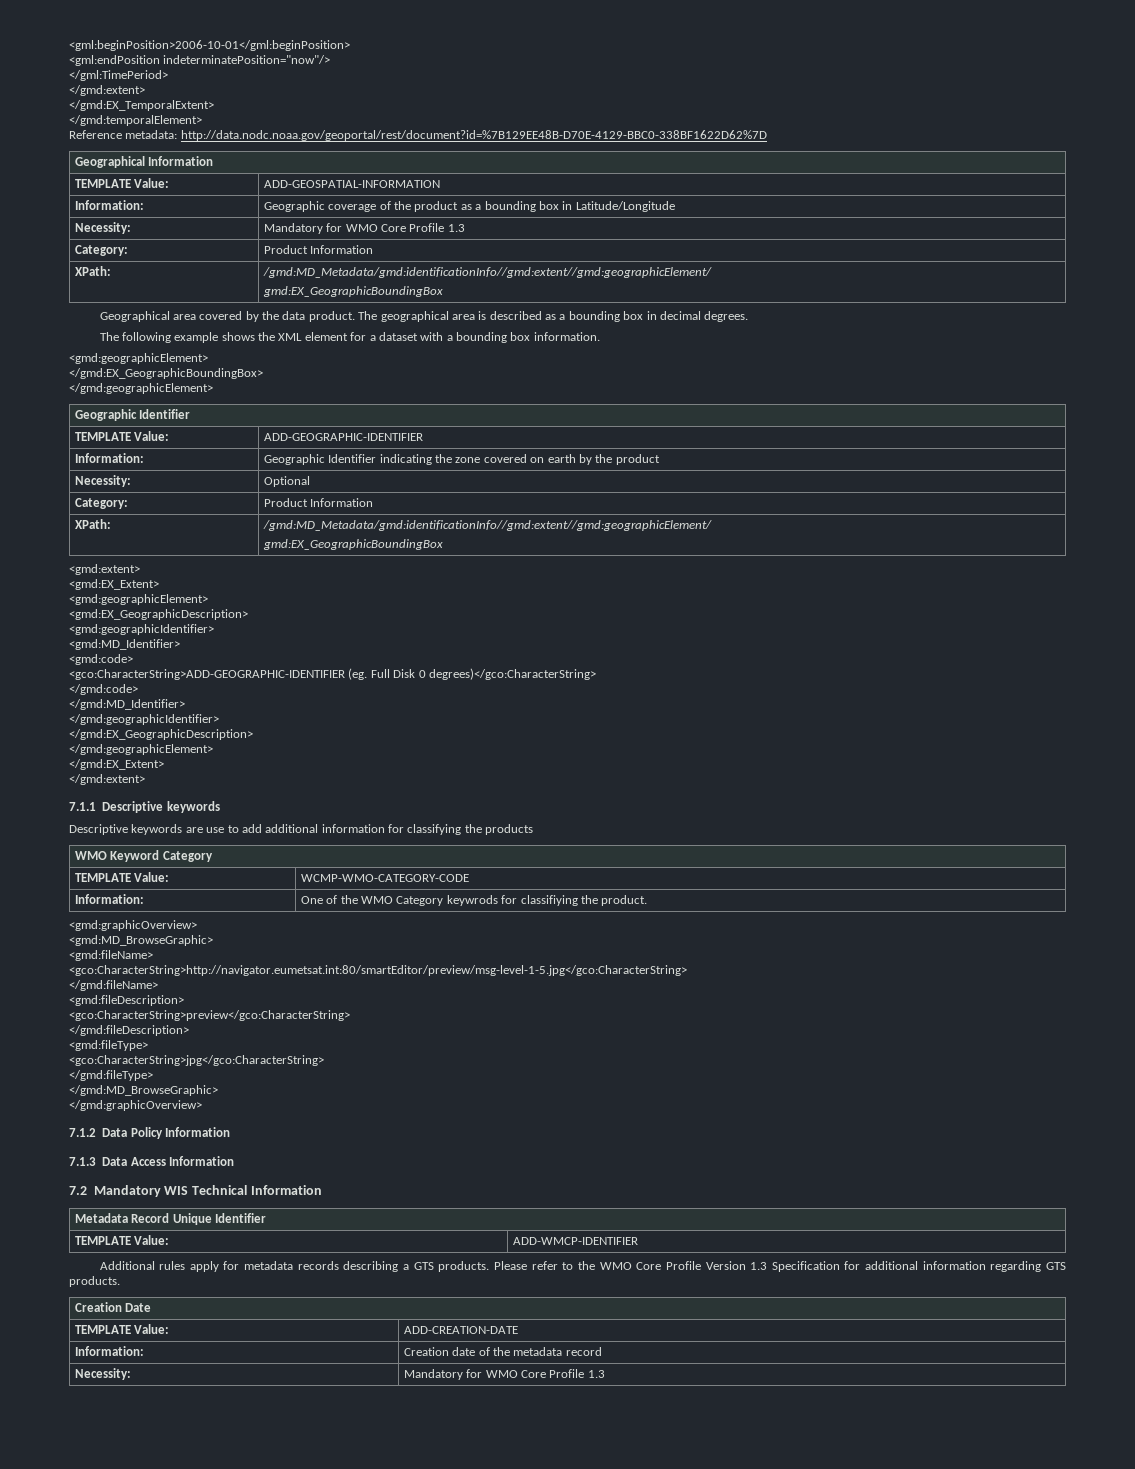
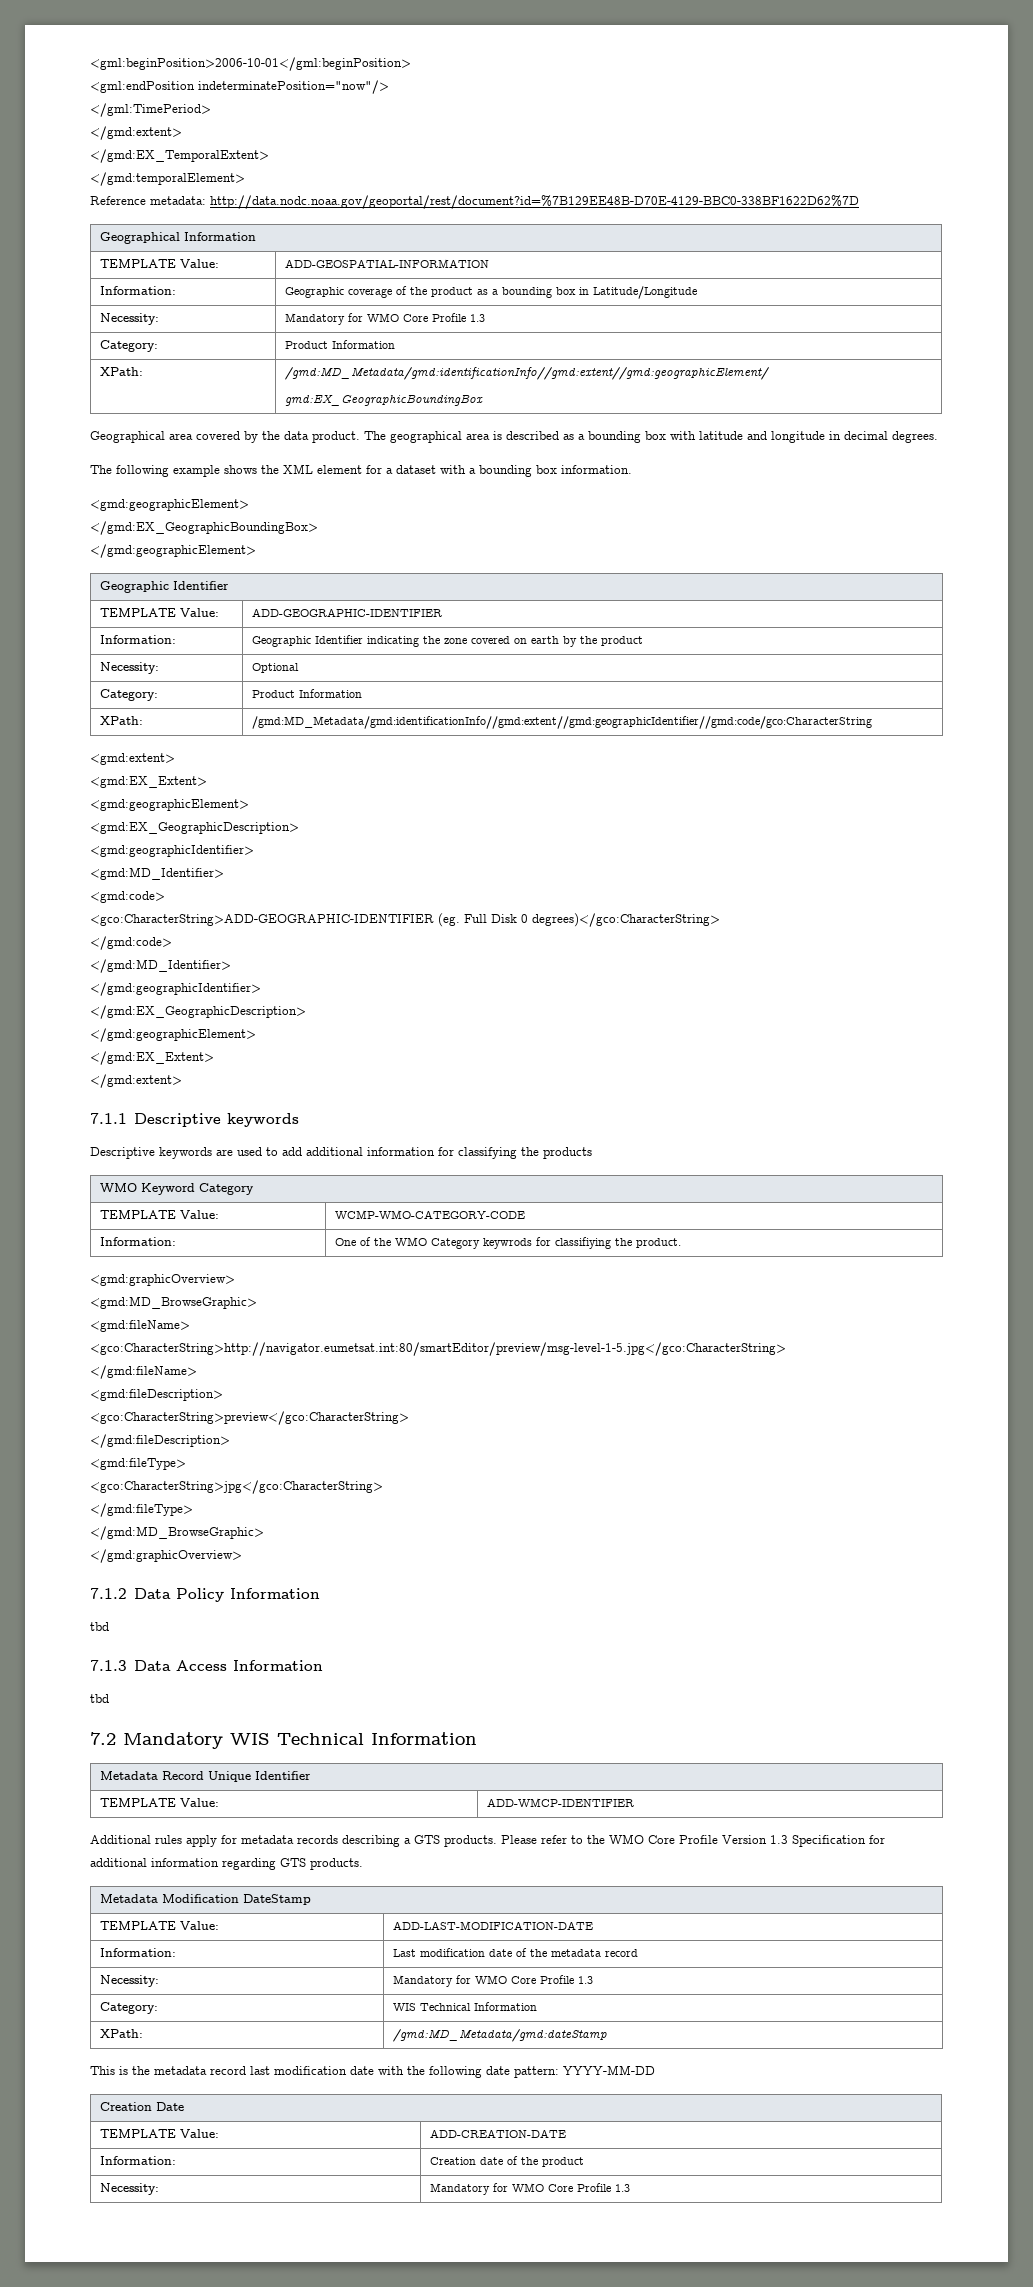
- The geographical area is described as a bounding box in decimal degrees.
+ The geographical area is described as a bounding box with latitude and longitude in decimal degrees.
  Necessity: | Optional
  Category: | Product Information
- XPath: | /gmd:MD_Metadata/gmd:identificationInfo//gmd:extent//gmd:geographicElement/
- gmd:EX_GeographicBoundingBox
+ XPath: | /gmd:MD_Metadata/gmd:identificationInfo//gmd:extent//gmd:geographicIdentifier//gmd:code/gco:CharacterString
- Descriptive keywords are use to add additional information for classifying the products
+ Descriptive keywords are used to add additional information for classifying the products
  7.1.2 Data Policy Information
+ tbd
  7.1.3 Data Access Information
+ tbd
+ Metadata Modification DateStamp
+ TEMPLATE Value: | ADD-LAST-MODIFICATION-DATE
+ Information: | Last modification date of the metadata record
+ Necessity: | Mandatory for WMO Core Profile 1.3
+ Category: | WIS Technical Information
+ XPath: | /gmd:MD_Metadata/gmd:dateStamp
+ This is the metadata record last modification date with the following date pattern: YYYY-MM-DD
- Information: | Creation date of the metadata record
+ Information: | Creation date of the product

